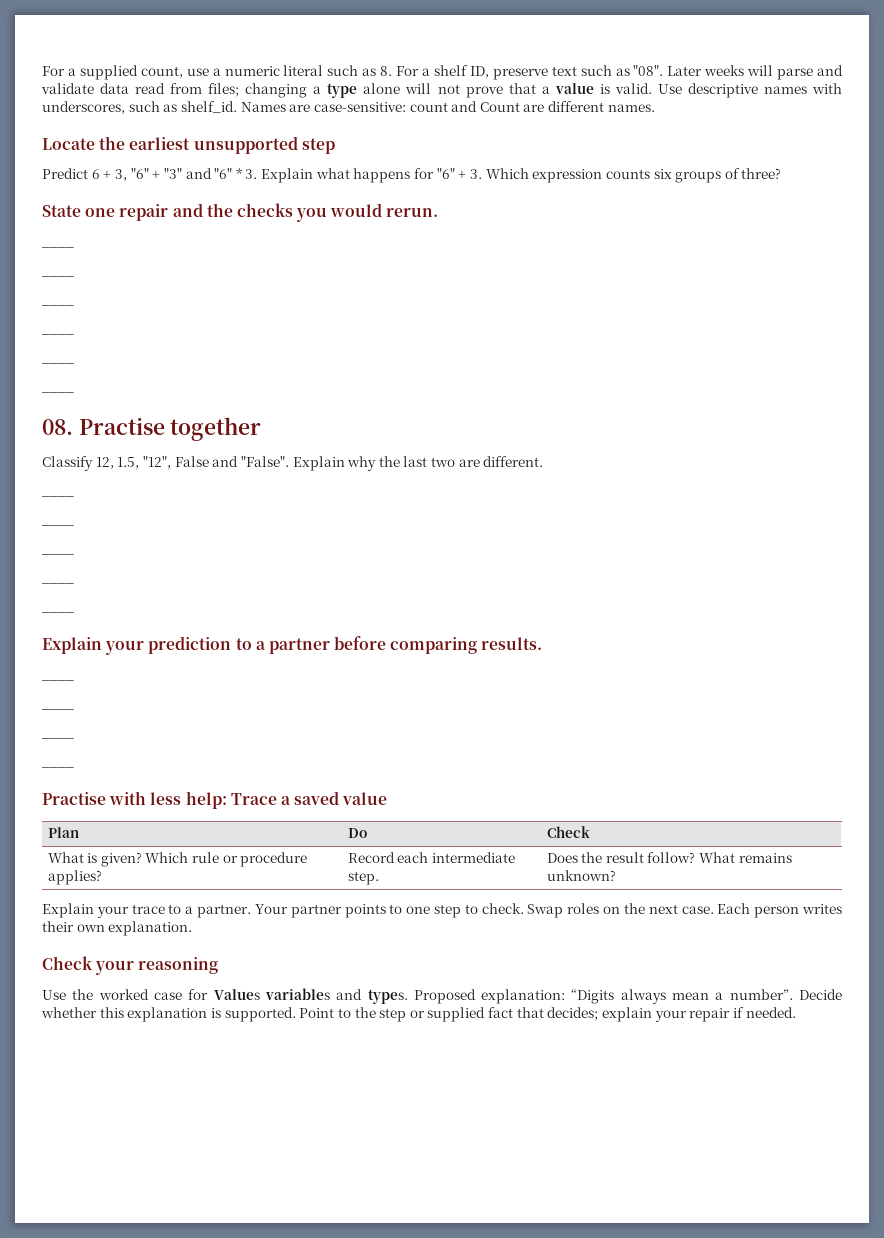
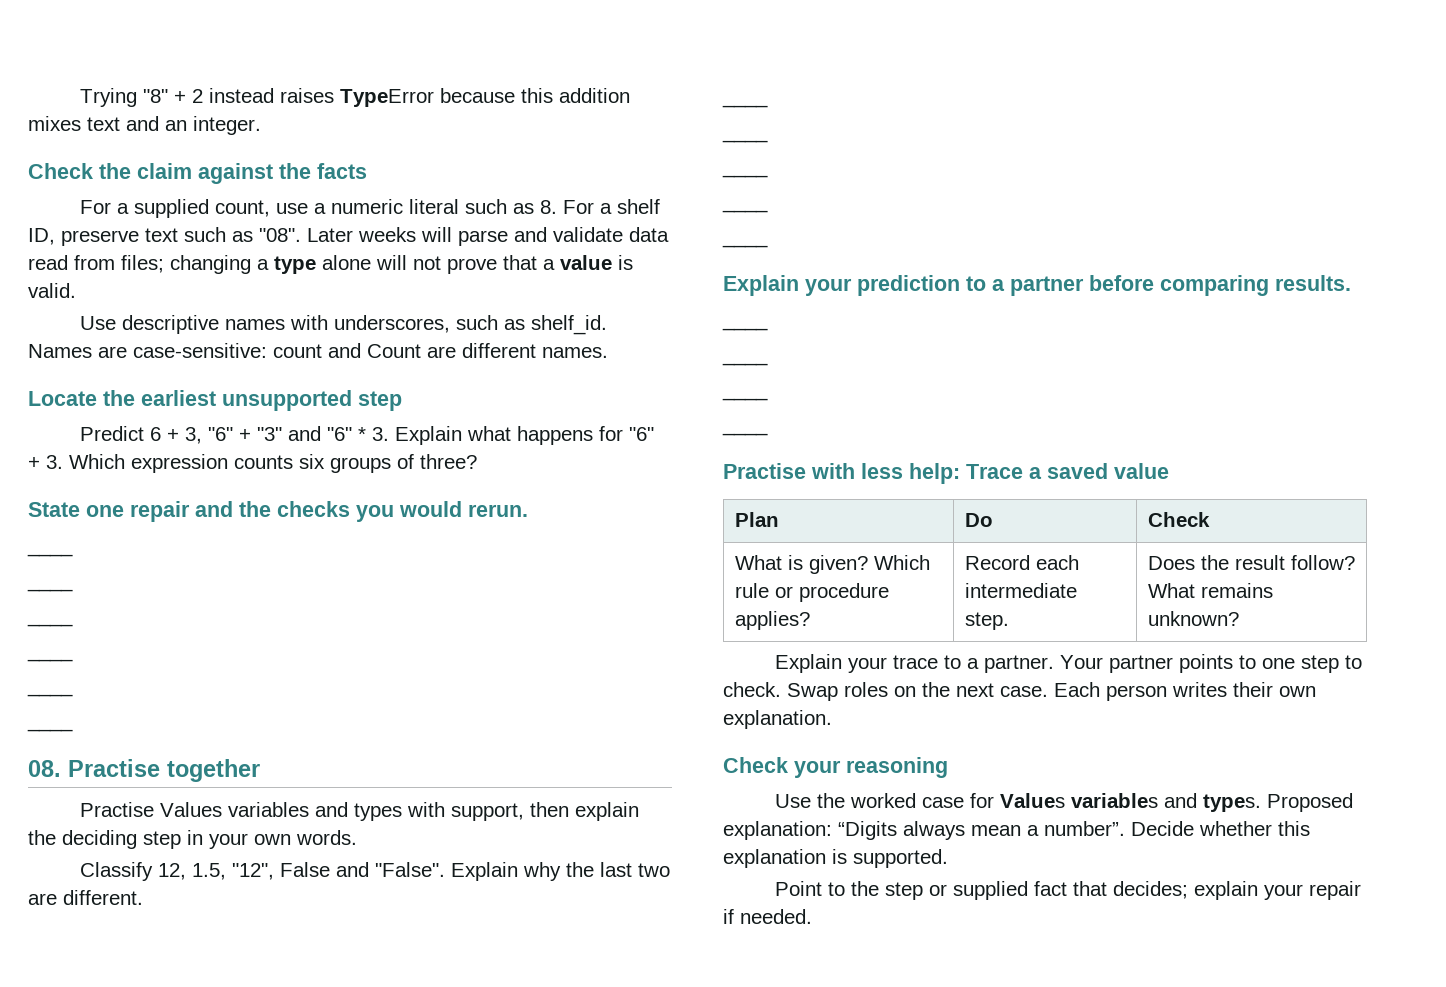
+ Trying "8" + 2 instead raises TypeError because this addition mixes text and an integer.
+ Check the claim against the facts
- Later weeks will parse and validate data read from files; changing a type alone will not prove that a value is valid. Use descriptive names with underscores, such as shelf_id.
+ Later weeks will parse and validate data read from files; changing a type alone will not prove that a value is valid.
+ Use descriptive names with underscores, such as shelf_id.
+ Practise Values variables and types with support, then explain the deciding step in your own words.
- Decide whether this explanation is supported. Point to the step or supplied fact that decides; explain your repair if needed.
+ Decide whether this explanation is supported.
+ Point to the step or supplied fact that decides; explain your repair if needed.

